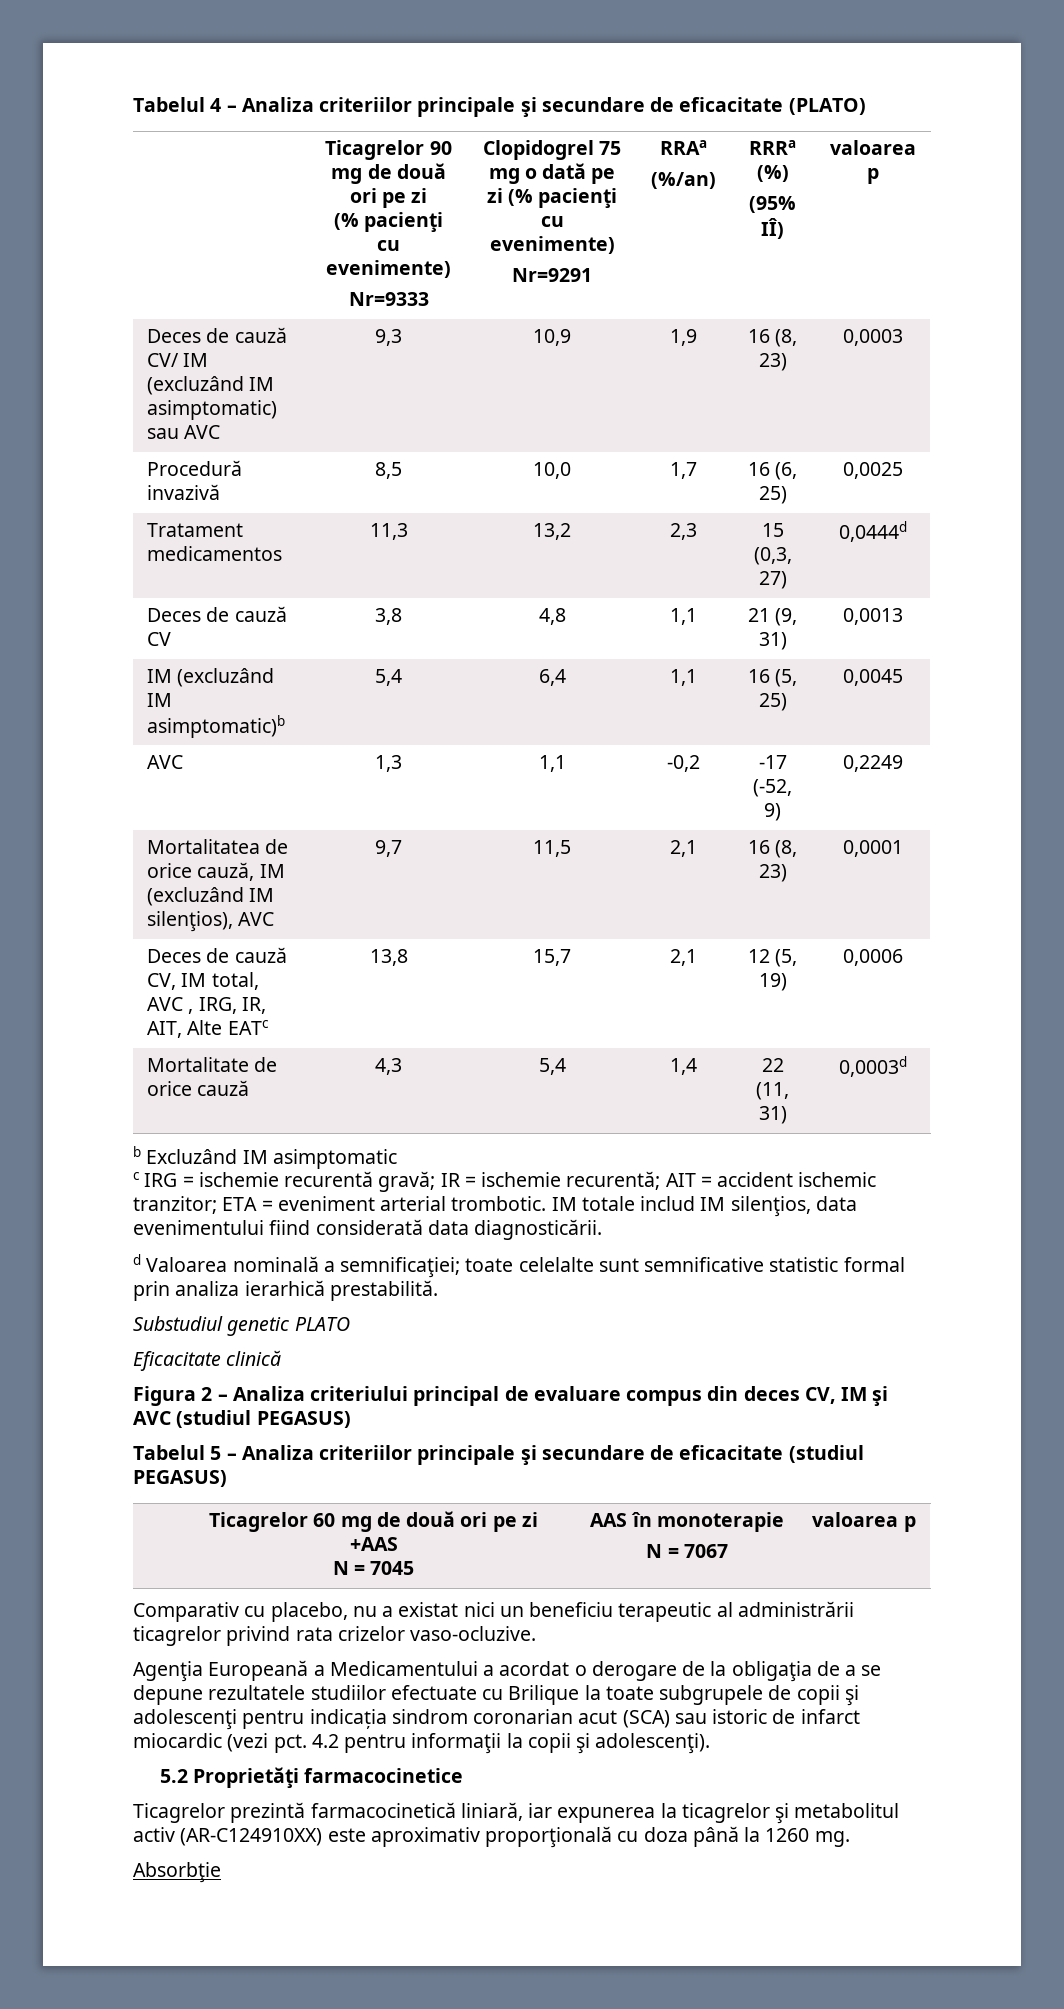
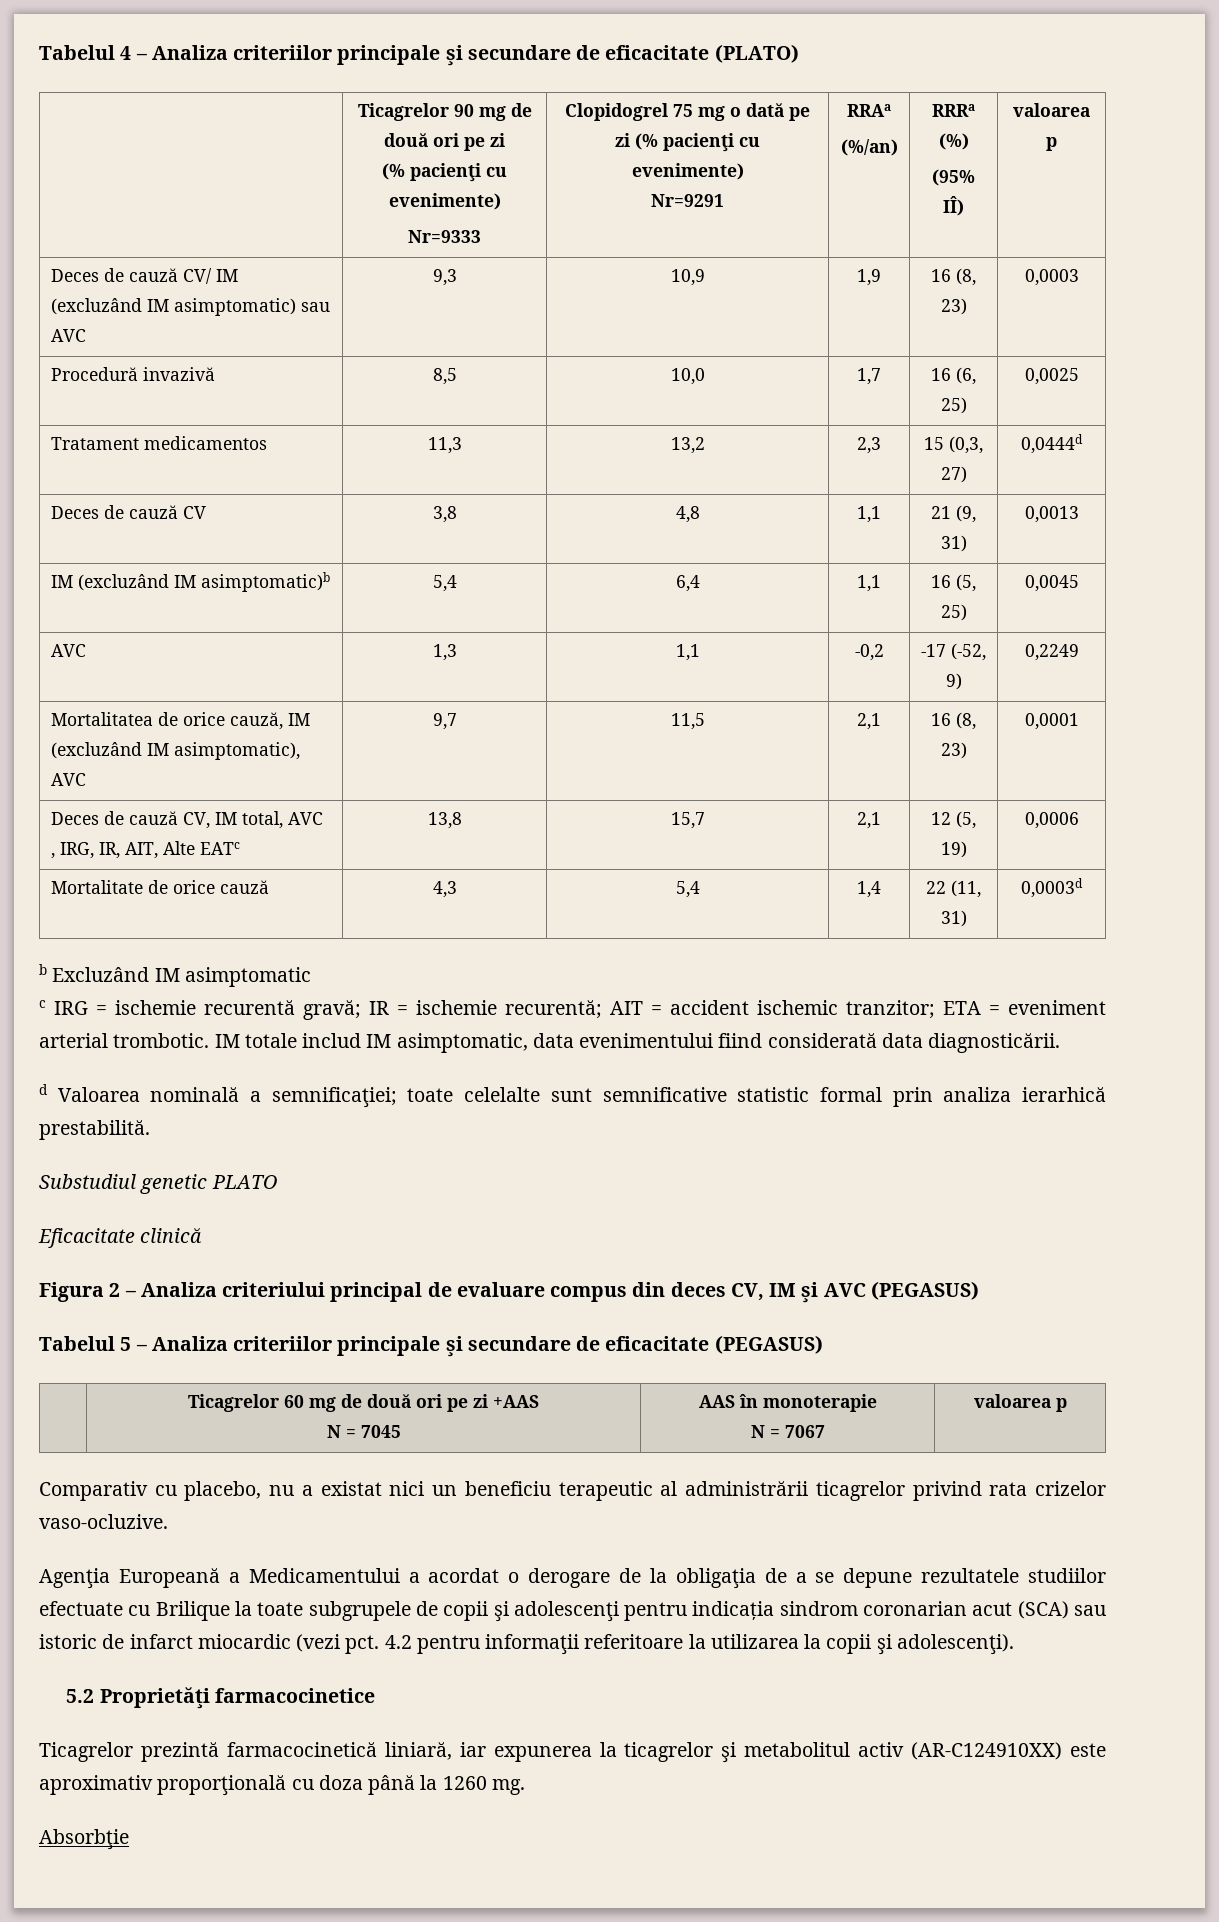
- Mortalitatea de orice cauză, IM (excluzând IM silenţios), AVC | 9,7 | 11,5 | 2,1 | 16 (8, 23) | 0,0001
+ Mortalitatea de orice cauză, IM (excluzând IM asimptomatic), AVC | 9,7 | 11,5 | 2,1 | 16 (8, 23) | 0,0001
- IM totale includ IM silenţios, data evenimentului fiind considerată data diagnosticării.
+ IM totale includ IM asimptomatic, data evenimentului fiind considerată data diagnosticării.
- Figura 2 – Analiza criteriului principal de evaluare compus din deces CV, IM şi AVC (studiul PEGASUS)
+ Figura 2 – Analiza criteriului principal de evaluare compus din deces CV, IM şi AVC (PEGASUS)
- Tabelul 5 – Analiza criteriilor principale şi secundare de eficacitate (studiul PEGASUS)
+ Tabelul 5 – Analiza criteriilor principale şi secundare de eficacitate (PEGASUS)
- 4.2 pentru informaţii la copii şi adolescenţi).
+ 4.2 pentru informaţii referitoare la utilizarea la copii şi adolescenţi).

